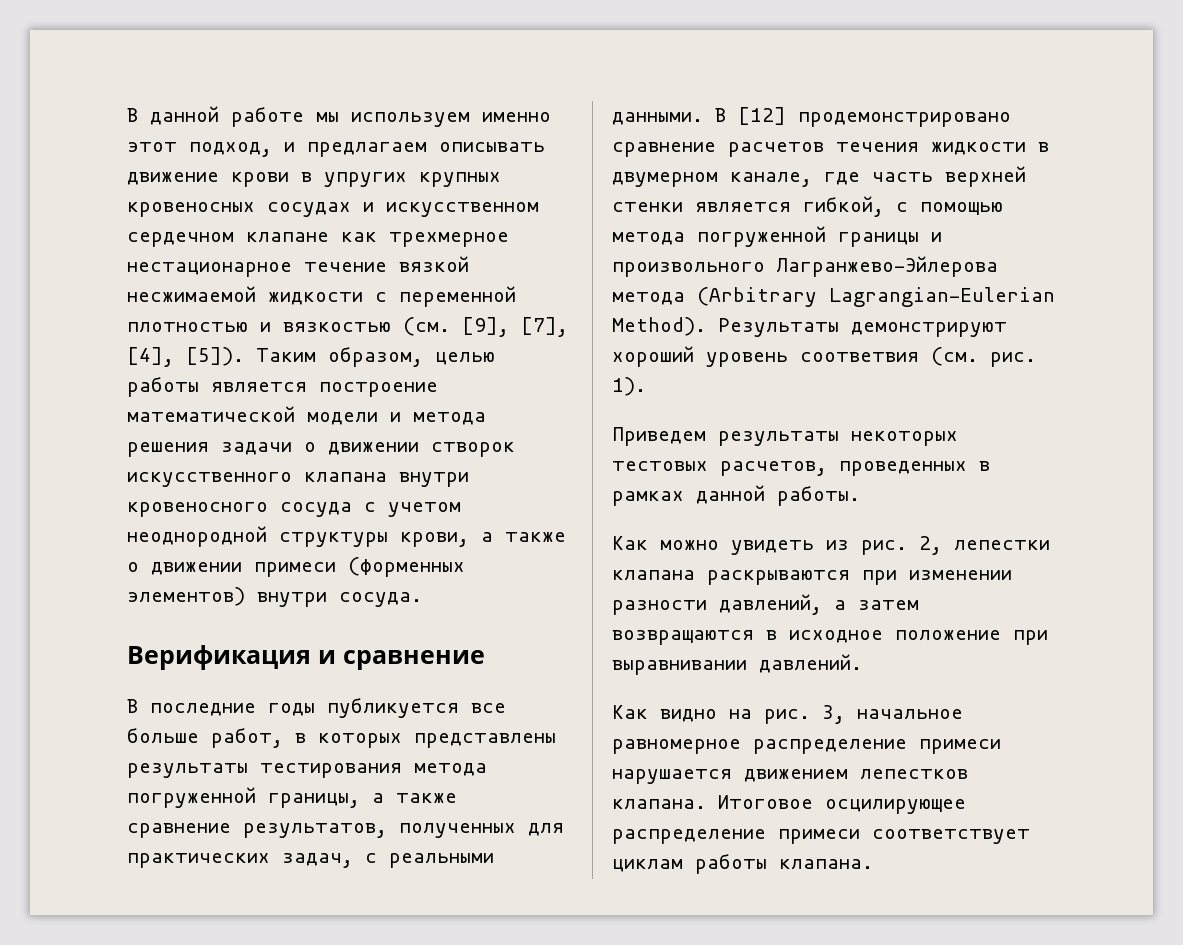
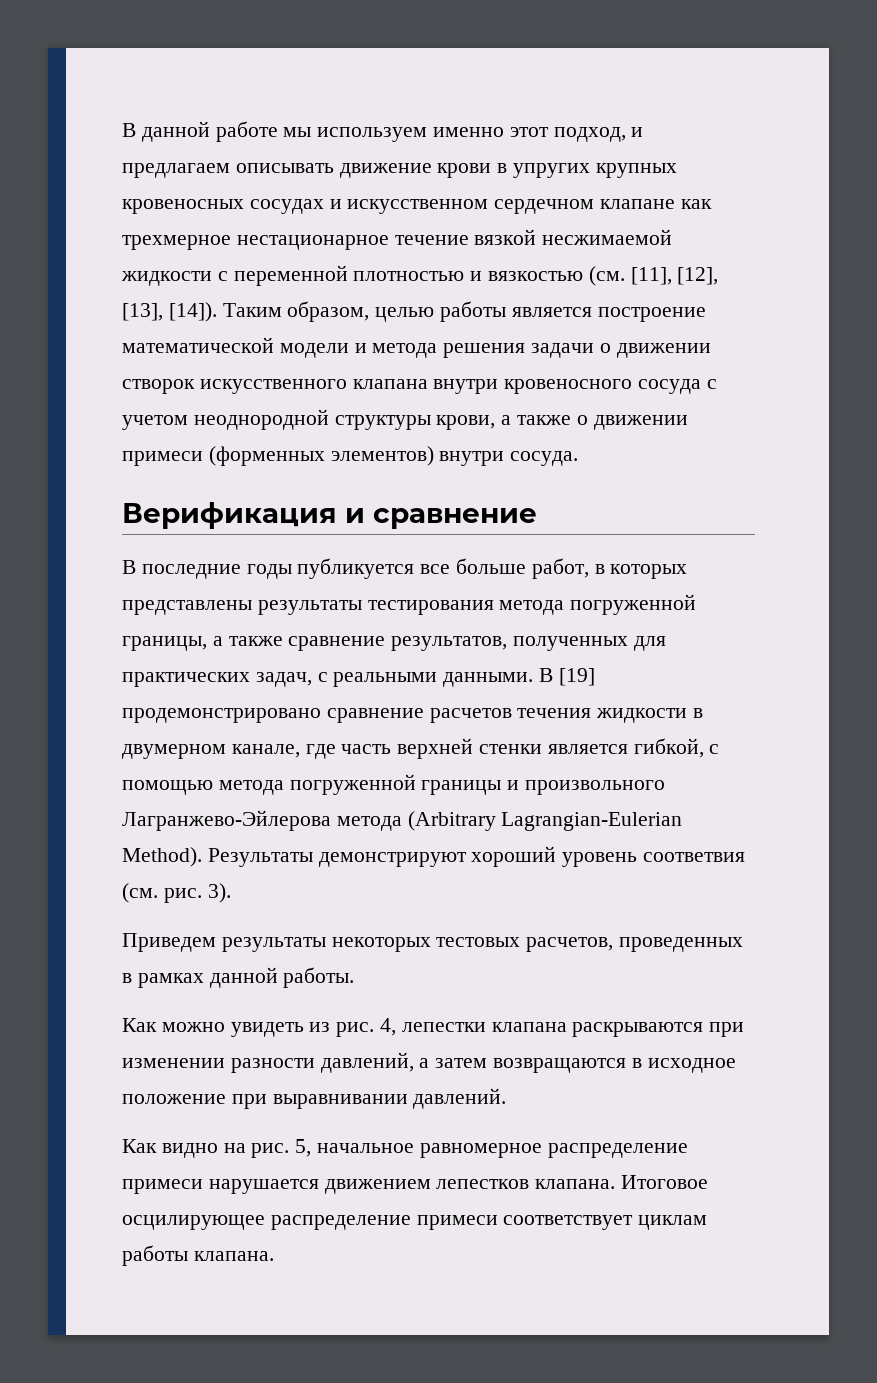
- В данной работе мы используем именно этот подход, и предлагаем описывать движение крови в упругих крупных кровеносных сосудах и искусственном сердечном клапане как трехмерное нестационарное течение вязкой несжимаемой жидкости с переменной плотностью и вязкостью (см. [9], [7], [4], [5]).
+ В данной работе мы используем именно этот подход, и предлагаем описывать движение крови в упругих крупных кровеносных сосудах и искусственном сердечном клапане как трехмерное нестационарное течение вязкой несжимаемой жидкости с переменной плотностью и вязкостью (см. [11], [12], [13], [14]).
- В [12] продемонстрировано сравнение расчетов течения жидкости в двумерном канале, где часть верхней стенки является гибкой, с помощью метода погруженной границы и произвольного Лагранжево-Эйлерова метода (Arbitrary Lagrangian-Eulerian Method).
+ В [19] продемонстрировано сравнение расчетов течения жидкости в двумерном канале, где часть верхней стенки является гибкой, с помощью метода погруженной границы и произвольного Лагранжево-Эйлерова метода (Arbitrary Lagrangian-Eulerian Method).
- 1).
+ 3).
- 2, лепестки клапана раскрываются при изменении разности давлений, а затем возвращаются в исходное положение при выравнивании давлений.
+ 4, лепестки клапана раскрываются при изменении разности давлений, а затем возвращаются в исходное положение при выравнивании давлений.
- 3, начальное равномерное распределение примеси нарушается движением лепестков клапана.
+ 5, начальное равномерное распределение примеси нарушается движением лепестков клапана.

